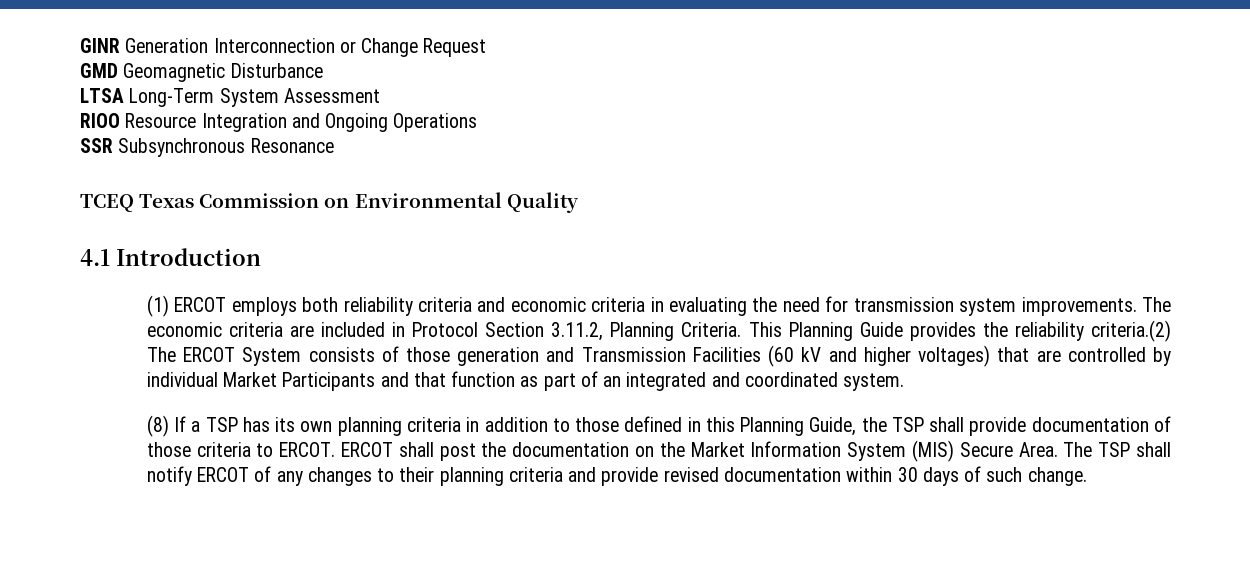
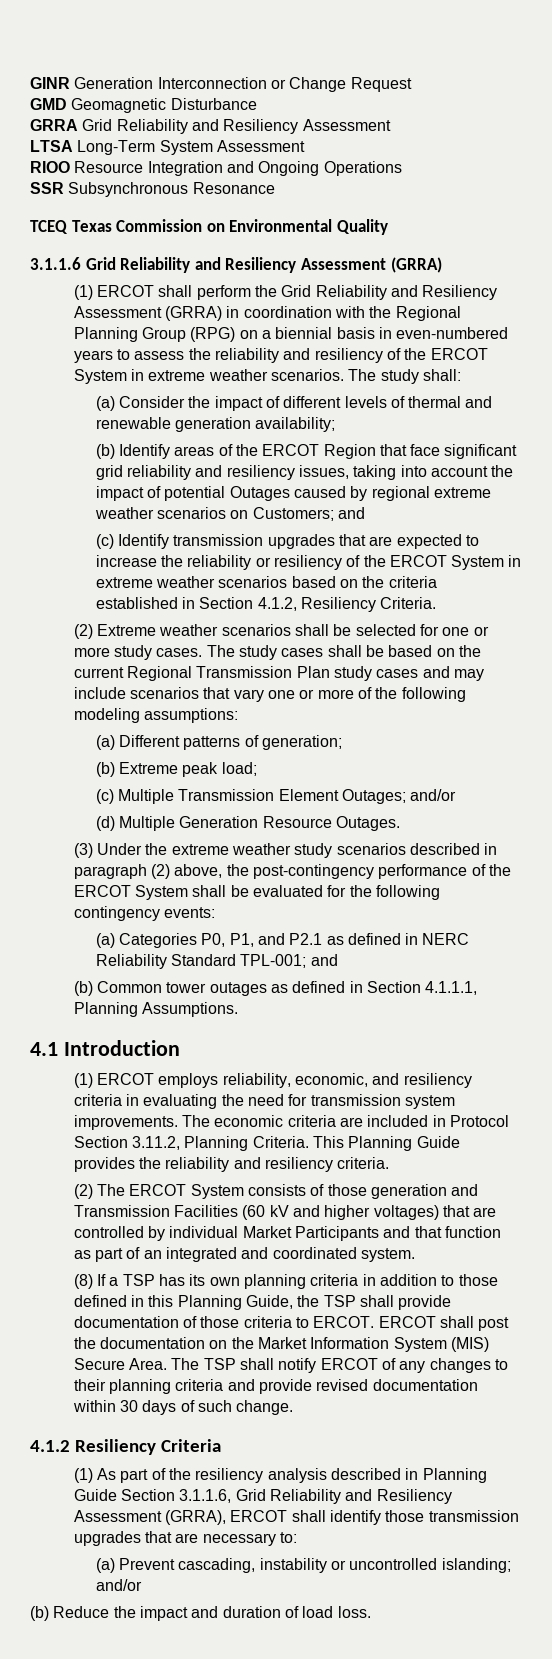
+ GRRA Grid Reliability and Resiliency Assessment
+ 3.1.1.6 Grid Reliability and Resiliency Assessment (GRRA)
+ (1) ERCOT shall perform the Grid Reliability and Resiliency Assessment (GRRA) in coordination with the Regional Planning Group (RPG) on a biennial basis in even-numbered years to assess the reliability and resiliency of the ERCOT System in extreme weather scenarios. The study shall:
+ (a) Consider the impact of different levels of thermal and renewable generation availability;
+ (b) Identify areas of the ERCOT Region that face significant grid reliability and resiliency issues, taking into account the impact of potential Outages caused by regional extreme weather scenarios on Customers; and
+ (c) Identify transmission upgrades that are expected to increase the reliability or resiliency of the ERCOT System in extreme weather scenarios based on the criteria established in Section 4.1.2, Resiliency Criteria.
+ (2) Extreme weather scenarios shall be selected for one or more study cases. The study cases shall be based on the current Regional Transmission Plan study cases and may include scenarios that vary one or more of the following modeling assumptions:
+ (a) Different patterns of generation;
+ (b) Extreme peak load;
+ (c) Multiple Transmission Element Outages; and/or
+ (d) Multiple Generation Resource Outages.
+ (3) Under the extreme weather study scenarios described in paragraph (2) above, the post-contingency performance of the ERCOT System shall be evaluated for the following contingency events:
+ (a) Categories P0, P1, and P2.1 as defined in NERC Reliability Standard TPL-001; and
+ (b) Common tower outages as defined in Section 4.1.1.1, Planning Assumptions.
- (1) ERCOT employs both reliability criteria and economic criteria in evaluating the need for transmission system improvements.
+ (1) ERCOT employs reliability, economic, and resiliency criteria in evaluating the need for transmission system improvements.
- This Planning Guide provides the reliability criteria.(2) The ERCOT System consists of those generation and Transmission Facilities (60 kV and higher voltages) that are controlled by individual Market Participants and that function as part of an integrated and coordinated system.
+ This Planning Guide provides the reliability and resiliency criteria.
+ (2) The ERCOT System consists of those generation and Transmission Facilities (60 kV and higher voltages) that are controlled by individual Market Participants and that function as part of an integrated and coordinated system.
+ 4.1.2 Resiliency Criteria
+ (1) As part of the resiliency analysis described in Planning Guide Section 3.1.1.6, Grid Reliability and Resiliency Assessment (GRRA), ERCOT shall identify those transmission upgrades that are necessary to:
+ (a) Prevent cascading, instability or uncontrolled islanding; and/or
+ (b) Reduce the impact and duration of load loss.

